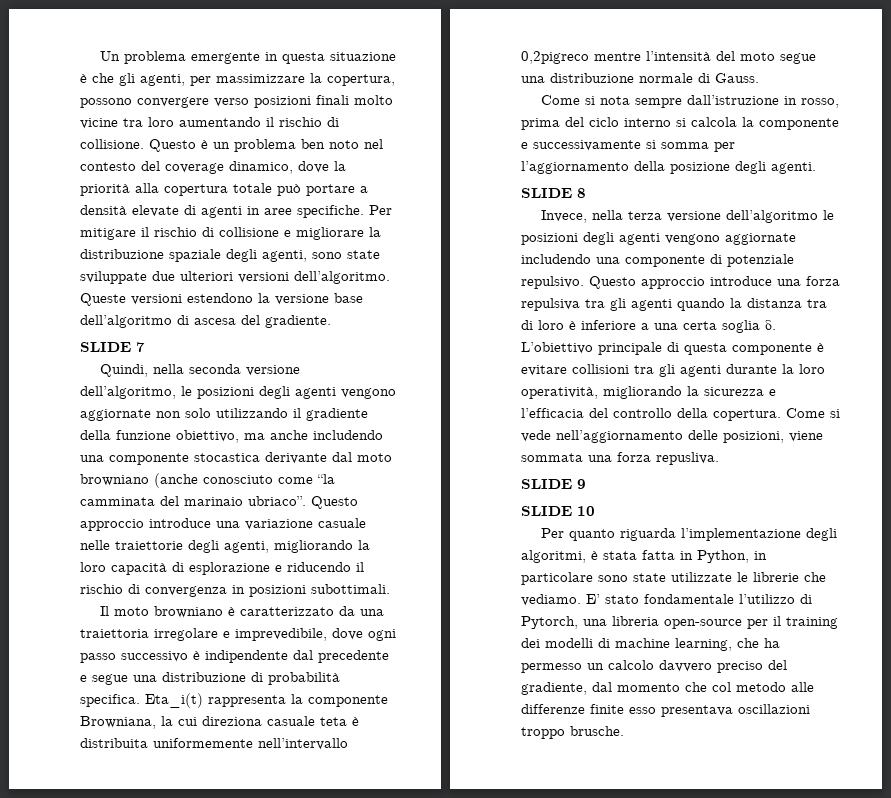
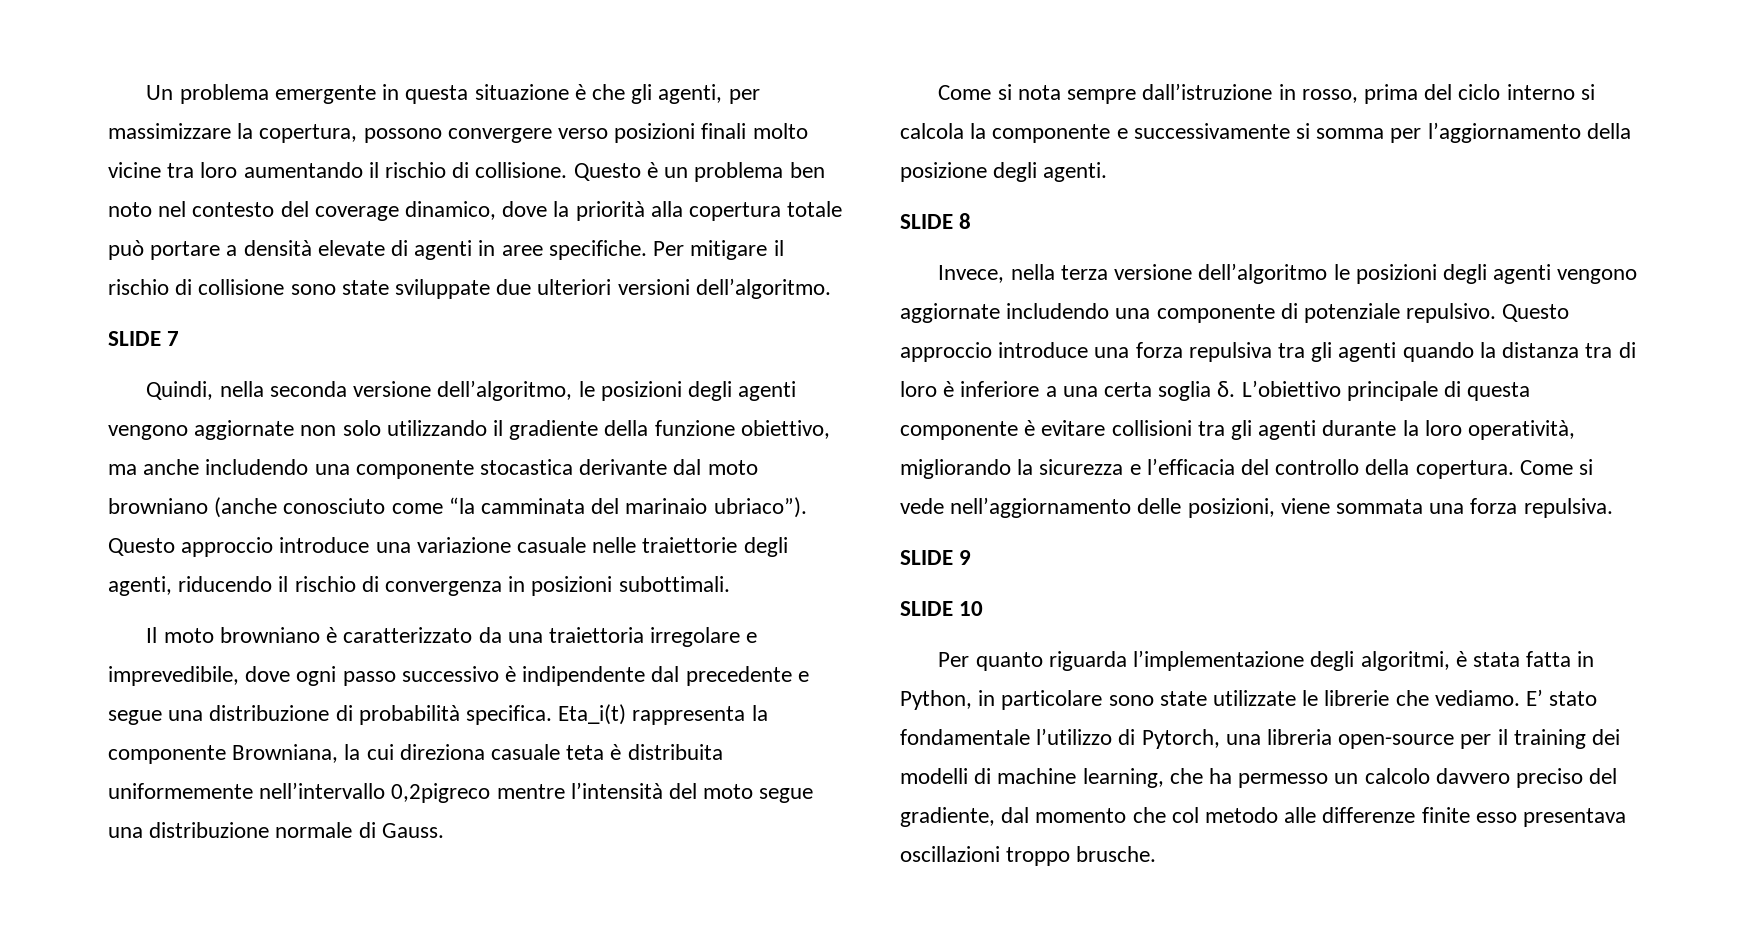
- Per mitigare il rischio di collisione e migliorare la distribuzione spaziale degli agenti, sono state sviluppate due ulteriori versioni dell’algoritmo. Queste versioni estendono la versione base dell’algoritmo di ascesa del gradiente.
+ Per mitigare il rischio di collisione sono state sviluppate due ulteriori versioni dell’algoritmo.
- Quindi, nella seconda versione dell’algoritmo, le posizioni degli agenti vengono aggiornate non solo utilizzando il gradiente della funzione obiettivo, ma anche includendo una componente stocastica derivante dal moto browniano (anche conosciuto come “la camminata del marinaio ubriaco”.
+ Quindi, nella seconda versione dell’algoritmo, le posizioni degli agenti vengono aggiornate non solo utilizzando il gradiente della funzione obiettivo, ma anche includendo una componente stocastica derivante dal moto browniano (anche conosciuto come “la camminata del marinaio ubriaco”).
- Questo approccio introduce una variazione casuale nelle traiettorie degli agenti, migliorando la loro capacità di esplorazione e riducendo il rischio di convergenza in posizioni subottimali.
+ Questo approccio introduce una variazione casuale nelle traiettorie degli agenti, riducendo il rischio di convergenza in posizioni subottimali.
- Come si vede nell’aggiornamento delle posizioni, viene sommata una forza repusliva.
+ Come si vede nell’aggiornamento delle posizioni, viene sommata una forza repulsiva.

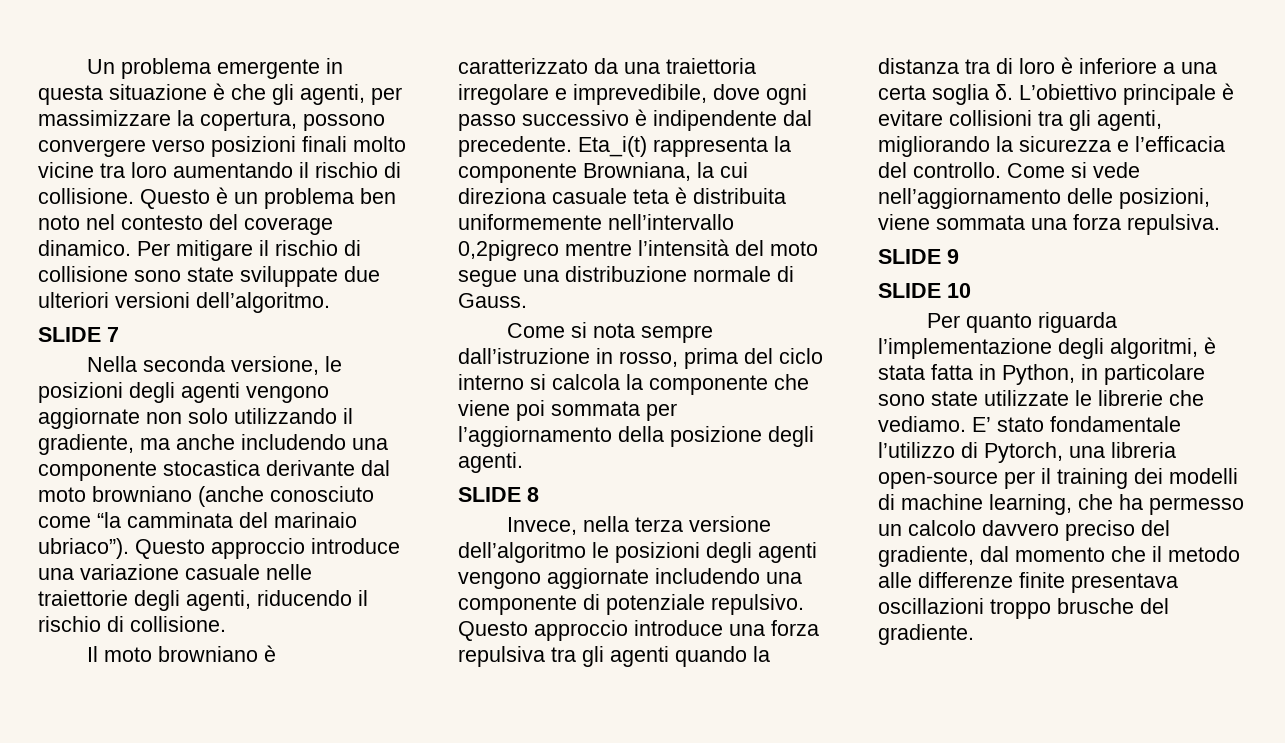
- Questo è un problema ben noto nel contesto del coverage dinamico, dove la priorità alla copertura totale può portare a densità elevate di agenti in aree specifiche.
+ Questo è un problema ben noto nel contesto del coverage dinamico.
- Quindi, nella seconda versione dell’algoritmo, le posizioni degli agenti vengono aggiornate non solo utilizzando il gradiente della funzione obiettivo, ma anche includendo una componente stocastica derivante dal moto browniano (anche conosciuto come “la camminata del marinaio ubriaco”).
+ Nella seconda versione, le posizioni degli agenti vengono aggiornate non solo utilizzando il gradiente, ma anche includendo una componente stocastica derivante dal moto browniano (anche conosciuto come “la camminata del marinaio ubriaco”).
- Questo approccio introduce una variazione casuale nelle traiettorie degli agenti, riducendo il rischio di convergenza in posizioni subottimali.
+ Questo approccio introduce una variazione casuale nelle traiettorie degli agenti, riducendo il rischio di collisione.
- Il moto browniano è caratterizzato da una traiettoria irregolare e imprevedibile, dove ogni passo successivo è indipendente dal precedente e segue una distribuzione di probabilità specifica.
+ Il moto browniano è caratterizzato da una traiettoria irregolare e imprevedibile, dove ogni passo successivo è indipendente dal precedente.
- Come si nota sempre dall’istruzione in rosso, prima del ciclo interno si calcola la componente e successivamente si somma per l’aggiornamento della posizione degli agenti.
+ Come si nota sempre dall’istruzione in rosso, prima del ciclo interno si calcola la componente che viene poi sommata per l’aggiornamento della posizione degli agenti.
- L’obiettivo principale di questa componente è evitare collisioni tra gli agenti durante la loro operatività, migliorando la sicurezza e l’efficacia del controllo della copertura.
+ L’obiettivo principale è evitare collisioni tra gli agenti, migliorando la sicurezza e l’efficacia del controllo.
- E’ stato fondamentale l’utilizzo di Pytorch, una libreria open-source per il training dei modelli di machine learning, che ha permesso un calcolo davvero preciso del gradiente, dal momento che col metodo alle differenze finite esso presentava oscillazioni troppo brusche.
+ E’ stato fondamentale l’utilizzo di Pytorch, una libreria open-source per il training dei modelli di machine learning, che ha permesso un calcolo davvero preciso del gradiente, dal momento che il metodo alle differenze finite presentava oscillazioni troppo brusche del gradiente.

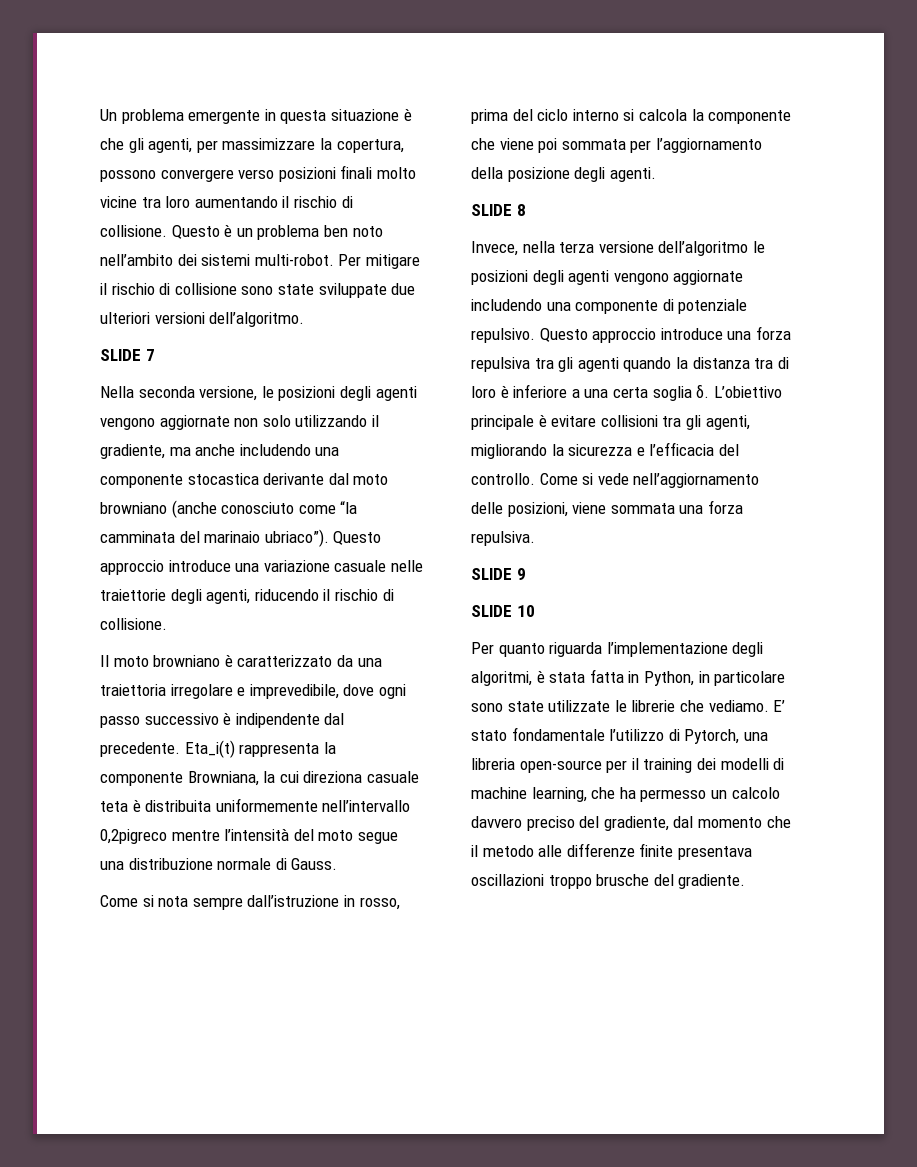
- Questo è un problema ben noto nel contesto del coverage dinamico.
+ Questo è un problema ben noto nell’ambito dei sistemi multi-robot.

